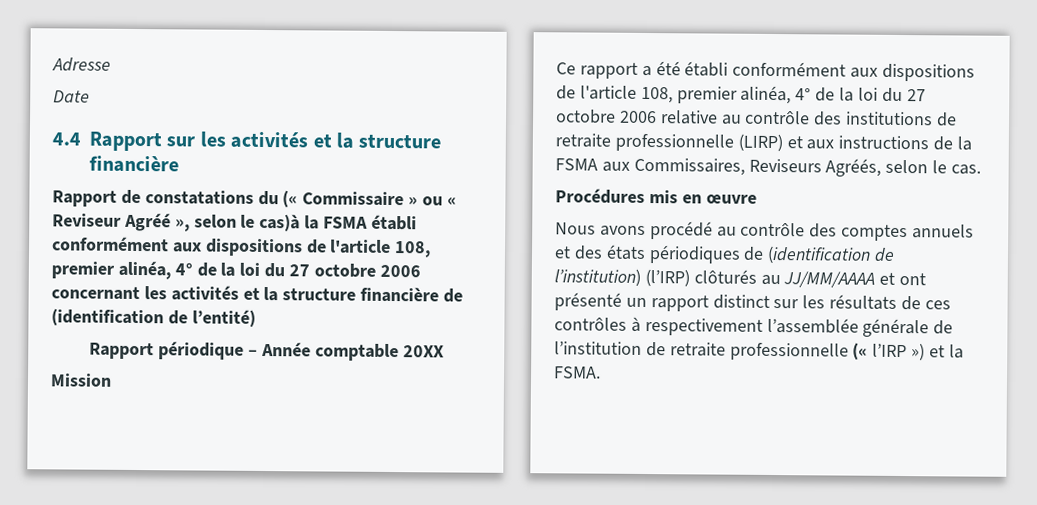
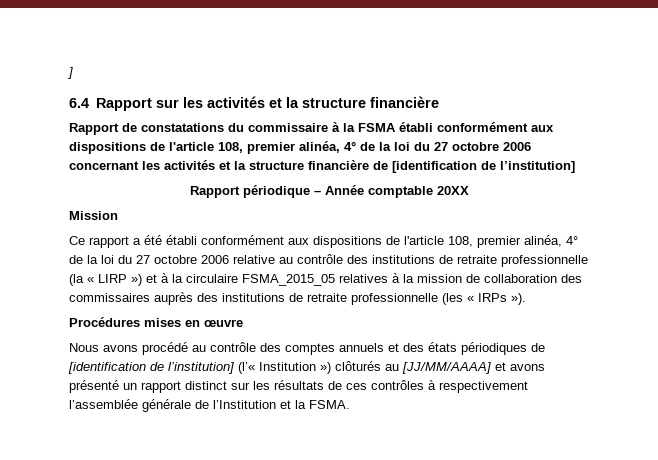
- Adresse
- Date
- 4.4 Rapport sur les activités et la structure financière
+ ]
+ 6.4 Rapport sur les activités et la structure financière
- Rapport de constatations du (« Commissaire » ou « Reviseur Agréé », selon le cas)à la FSMA établi conformément aux dispositions de l'article 108, premier alinéa, 4° de la loi du 27 octobre 2006 concernant les activités et la structure financière de (identification de l’entité)
+ Rapport de constatations du commissaire à la FSMA établi conformément aux dispositions de l'article 108, premier alinéa, 4° de la loi du 27 octobre 2006 concernant les activités et la structure financière de [identification de l’institution]
- Ce rapport a été établi conformément aux dispositions de l'article 108, premier alinéa, 4° de la loi du 27 octobre 2006 relative au contrôle des institutions de retraite professionnelle (LIRP) et aux instructions de la FSMA aux Commissaires, Reviseurs Agréés, selon le cas.
+ Ce rapport a été établi conformément aux dispositions de l'article 108, premier alinéa, 4° de la loi du 27 octobre 2006 relative au contrôle des institutions de retraite professionnelle (la « LIRP ») et à la circulaire FSMA_2015_05 relatives à la mission de collaboration des commissaires auprès des institutions de retraite professionnelle (les « IRPs »).
- Procédures mis en œuvre
+ Procédures mises en œuvre
- Nous avons procédé au contrôle des comptes annuels et des états périodiques de (identification de l’institution) (l’IRP) clôturés au JJ/MM/AAAA et ont présenté un rapport distinct sur les résultats de ces contrôles à respectivement l’assemblée générale de l’institution de retraite professionnelle (« l’IRP ») et la FSMA.
+ Nous avons procédé au contrôle des comptes annuels et des états périodiques de [identification de l’institution] (l’« Institution ») clôturés au [JJ/MM/AAAA] et avons présenté un rapport distinct sur les résultats de ces contrôles à respectivement l’assemblée générale de l’Institution et la FSMA.

